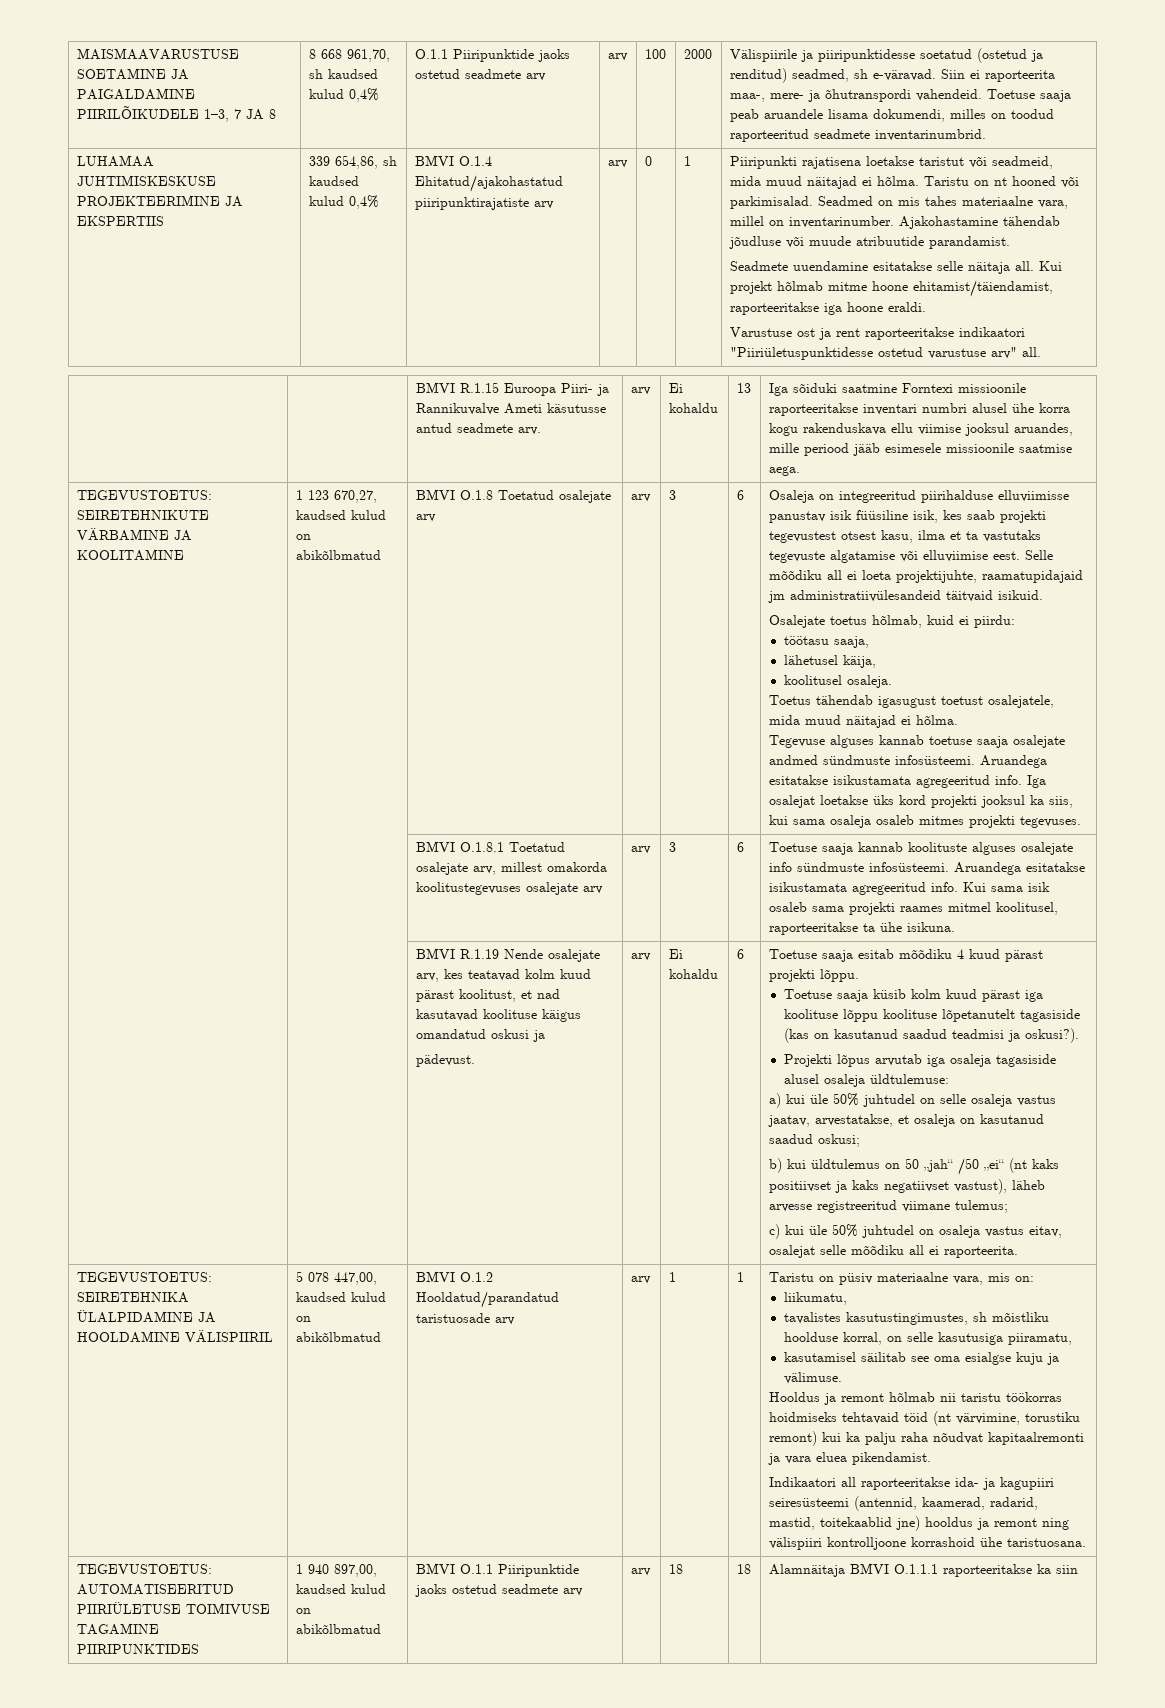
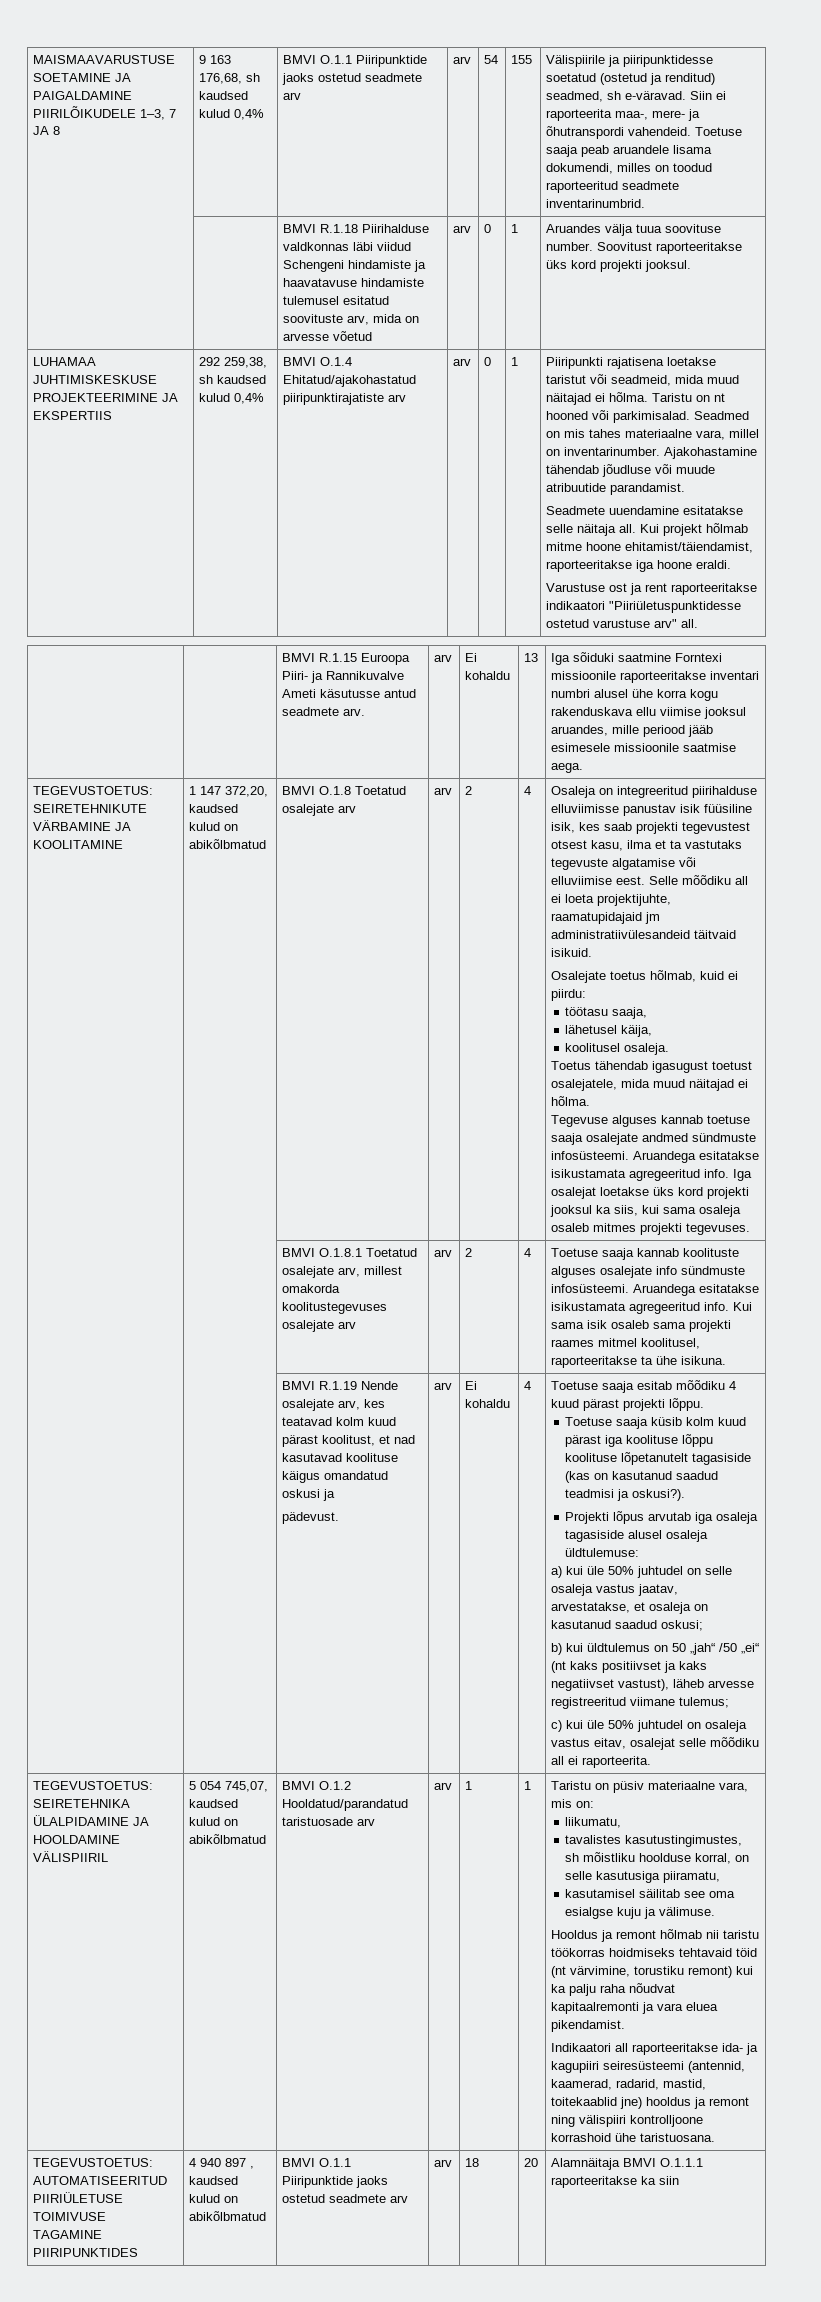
- 8 668 961,70, sh kaudsed kulud 0,4% | O.1.1 Piiripunktide jaoks ostetud seadmete arv | arv | 100 | 2000
+ 9 163 176,68, sh kaudsed kulud 0,4% | BMVI O.1.1 Piiripunktide jaoks ostetud seadmete arv | arv | 54 | 155
+ | | BMVI R.1.18 Piirihalduse valdkonnas läbi viidud Schengeni hindamiste ja haavatavuse hindamiste tulemusel esitatud soovituste arv, mida on arvesse võetud | arv | 0 | 1 | Aruandes välja tuua soovituse number. Soovitust raporteeritakse üks kord projekti jooksul.
- 339 654,86, sh kaudsed kulud 0,4%
+ 292 259,38, sh kaudsed kulud 0,4%
- 1 123 670,27, kaudsed kulud on abikõlbmatud
+ 1 147 372,20, kaudsed kulud on abikõlbmatud
- BMVI O.1.8 Toetatud osalejate arv | arv | 3 | 6
+ BMVI O.1.8 Toetatud osalejate arv | arv | 2 | 4
- | | BMVI O.1.8.1 Toetatud osalejate arv, millest omakorda koolitustegevuses osalejate arv | arv | 3 | 6 | Toetuse saaja kannab koolituste alguses osalejate info sündmuste infosüsteemi. Aruandega esitatakse isikustamata agregeeritud info. Kui sama isik osaleb sama projekti raames mitmel koolitusel, raporteeritakse ta ühe isikuna.
+ | | BMVI O.1.8.1 Toetatud osalejate arv, millest omakorda koolitustegevuses osalejate arv | arv | 2 | 4 | Toetuse saaja kannab koolituste alguses osalejate info sündmuste infosüsteemi. Aruandega esitatakse isikustamata agregeeritud info. Kui sama isik osaleb sama projekti raames mitmel koolitusel, raporteeritakse ta ühe isikuna.
- Ei kohaldu | 6
+ Ei kohaldu | 4
- 5 078 447,00, kaudsed kulud on abikõlbmatud
+ 5 054 745,07, kaudsed kulud on abikõlbmatud
- TEGEVUSTOETUS: AUTOMATISEERITUD PIIRIÜLETUSE TOIMIVUSE TAGAMINE PIIRIPUNKTIDES | 1 940 897,00, kaudsed kulud on abikõlbmatud | BMVI O.1.1 Piiripunktide jaoks ostetud seadmete arv | arv | 18 | 18 | Alamnäitaja BMVI O.1.1.1 raporteeritakse ka siin
+ TEGEVUSTOETUS: AUTOMATISEERITUD PIIRIÜLETUSE TOIMIVUSE TAGAMINE PIIRIPUNKTIDES | 4 940 897 , kaudsed kulud on abikõlbmatud | BMVI O.1.1 Piiripunktide jaoks ostetud seadmete arv | arv | 18 | 20 | Alamnäitaja BMVI O.1.1.1 raporteeritakse ka siin

